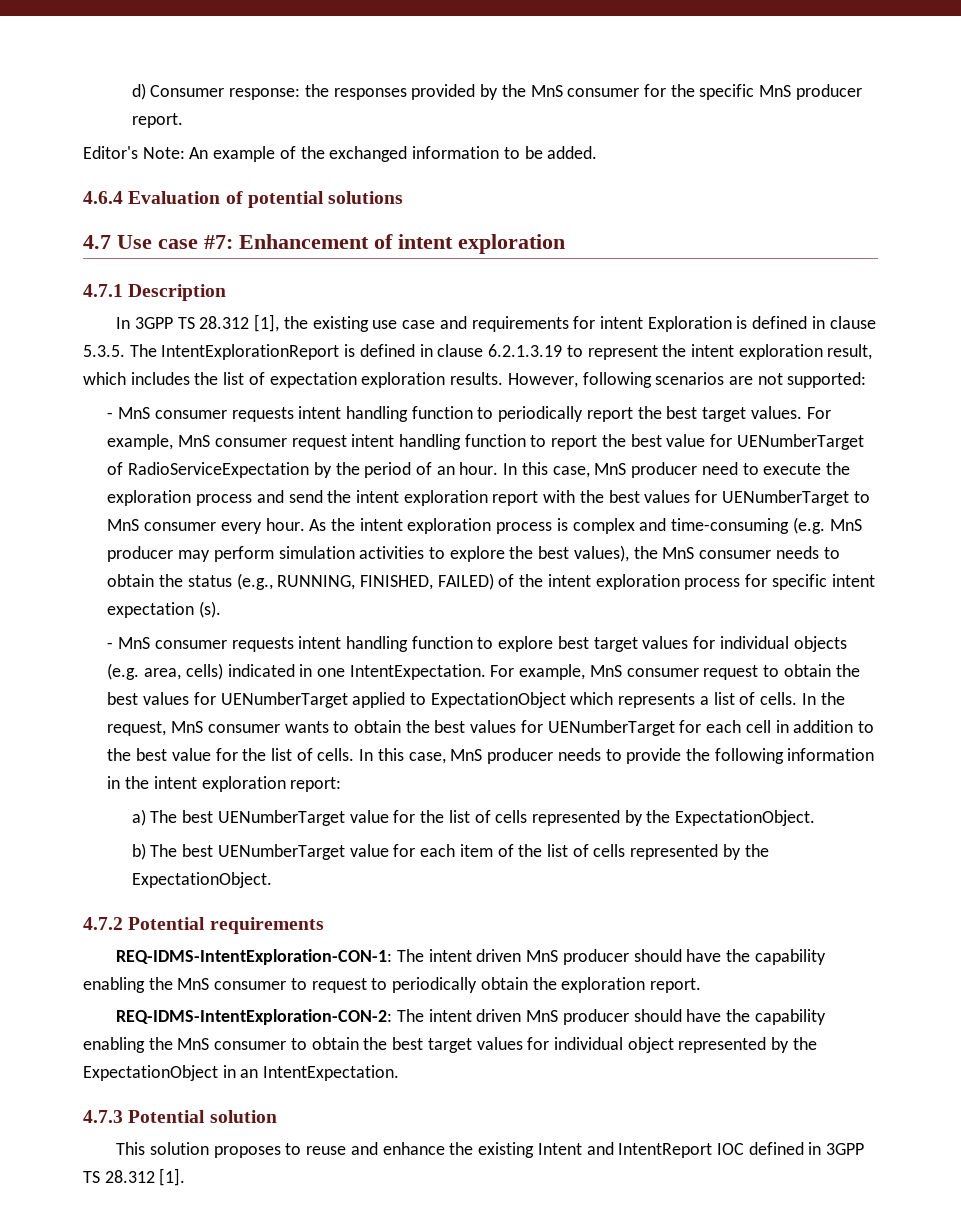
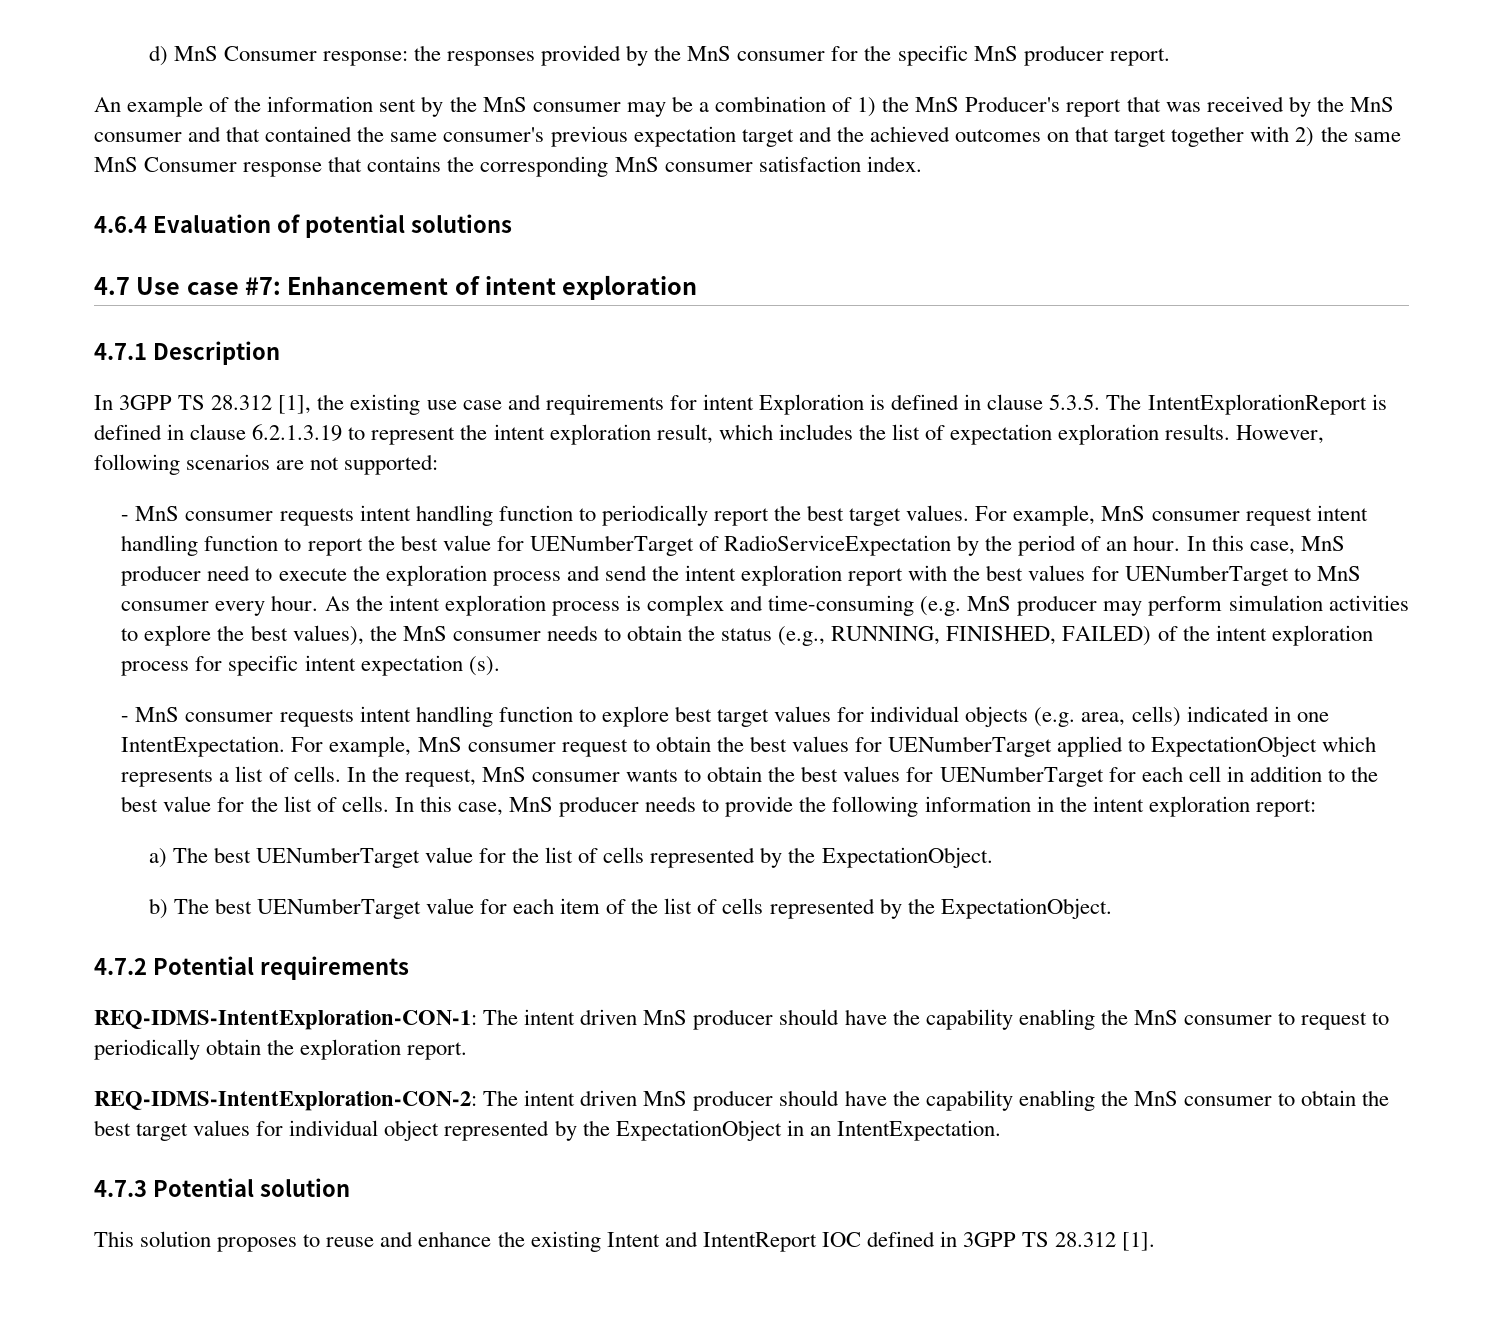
- d) Consumer response: the responses provided by the MnS consumer for the specific MnS producer report.
+ d) MnS Consumer response: the responses provided by the MnS consumer for the specific MnS producer report.
- Editor's Note: An example of the exchanged information to be added.
+ An example of the information sent by the MnS consumer may be a combination of 1) the MnS Producer's report that was received by the MnS consumer and that contained the same consumer's previous expectation target and the achieved outcomes on that target together with 2) the same MnS Consumer response that contains the corresponding MnS consumer satisfaction index.

